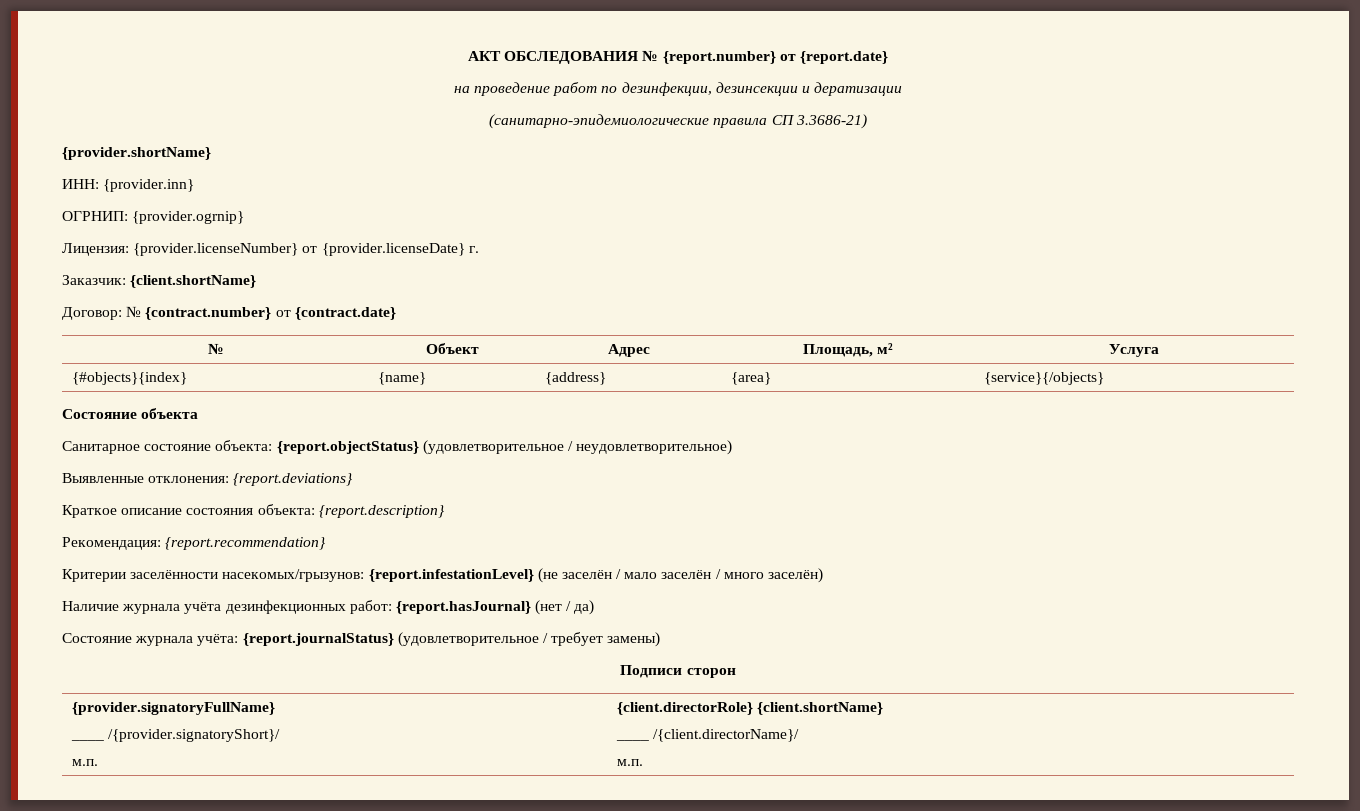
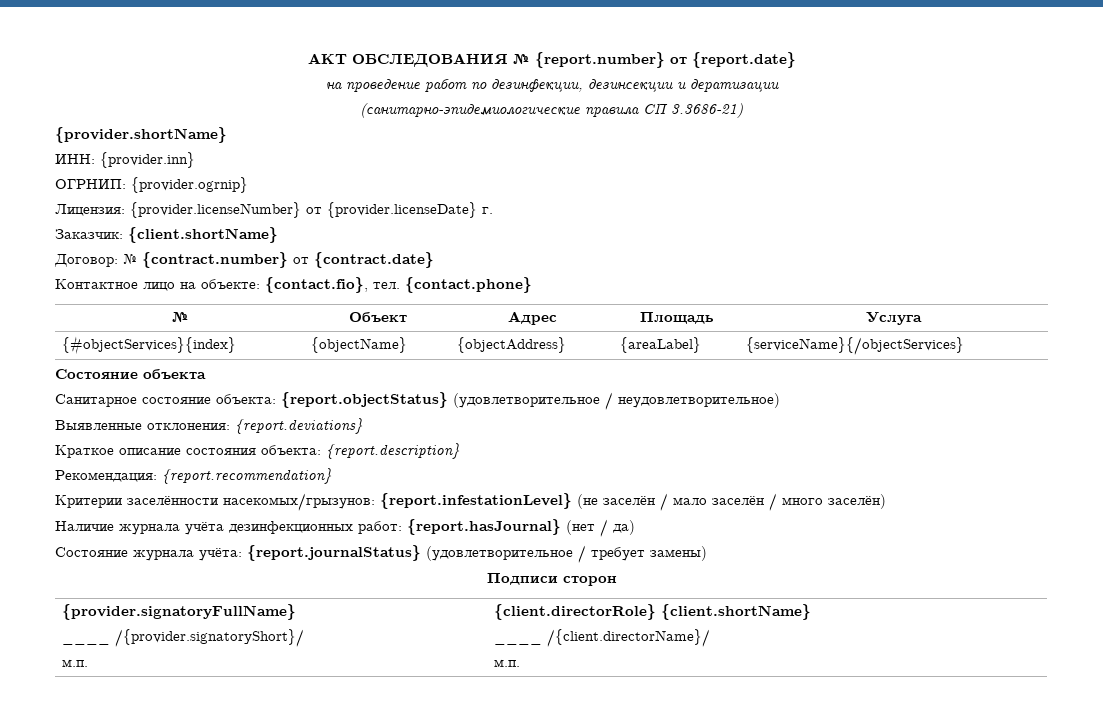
+ Контактное лицо на объекте: {contact.fio}, тел. {contact.phone}
- № | Объект | Адрес | Площадь, м² | Услуга
+ № | Объект | Адрес | Площадь | Услуга
- {#objects}{index} | {name} | {address} | {area} | {service}{/objects}
+ {#objectServices}{index} | {objectName} | {objectAddress} | {areaLabel} | {serviceName}{/objectServices}

